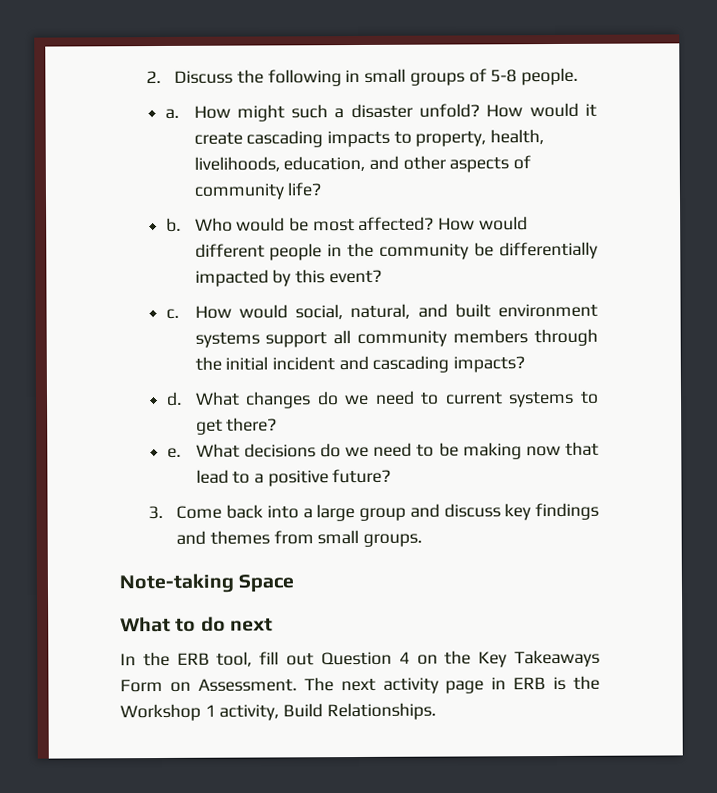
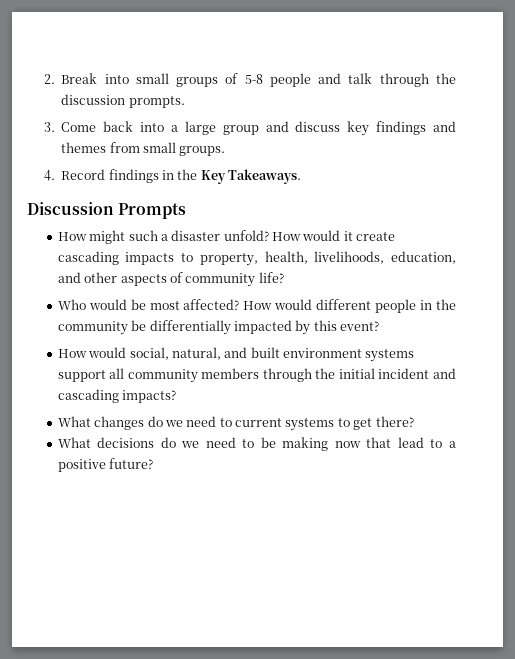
- 2. Discuss the following in small groups of 5-8 people.
- a. How might such a disaster unfold?
+ 2. Break into small groups of 5-8 people and talk through the discussion prompts.
+ 3. Come back into a large group and discuss key findings and themes from small groups.
+ 4. Record findings in the Key Takeaways.
+ Discussion Prompts
+ How might such a disaster unfold?
- b.
- c.
- d.
- e.
- 3. Come back into a large group and discuss key findings and themes from small groups.
- Note-taking Space
- What to do next
- In the ERB tool, fill out Question 4 on the Key Takeaways Form on Assessment. The next activity page in ERB is the Workshop 1 activity, Build Relationships.

